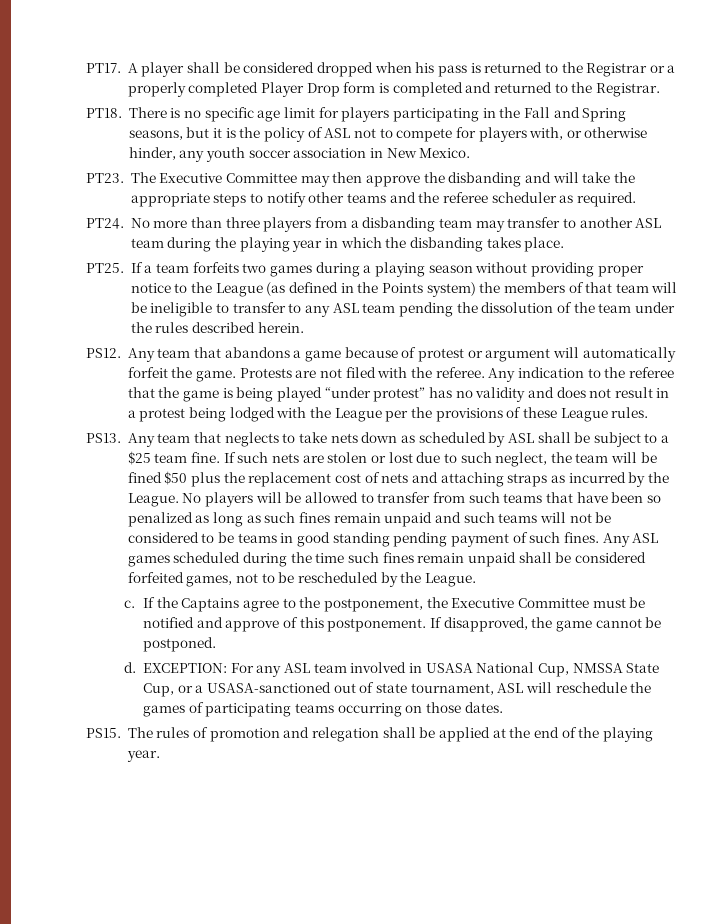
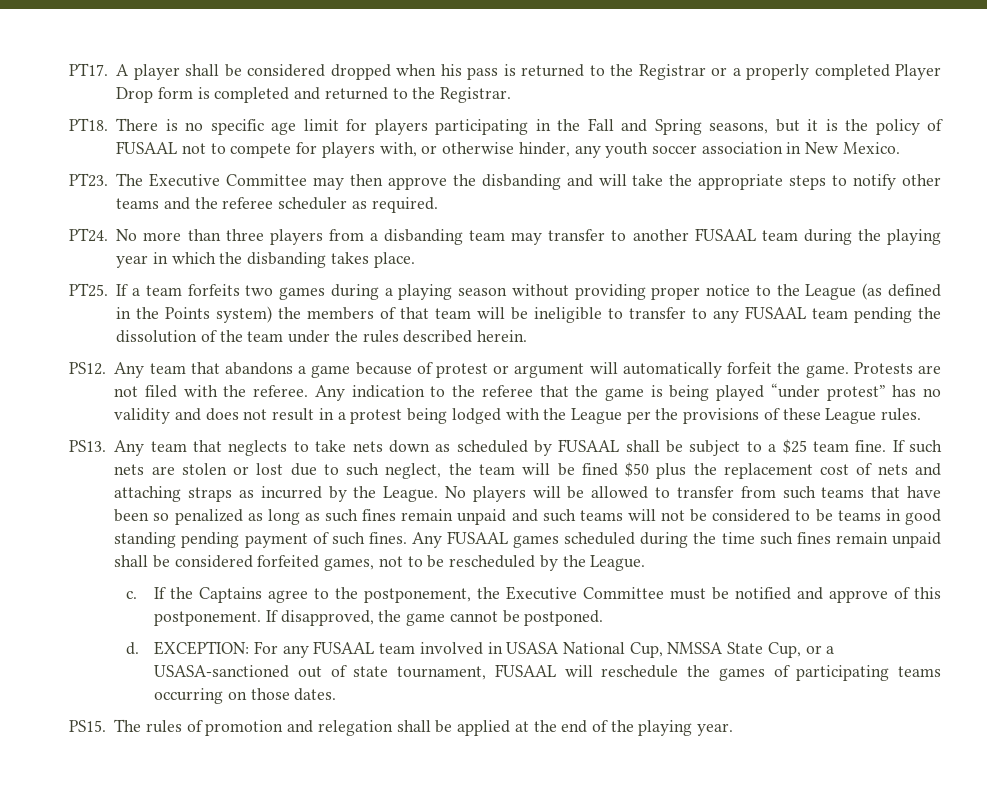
- There is no specific age limit for players participating in the Fall and Spring seasons, but it is the policy of ASL not to compete for players with, or otherwise hinder, any youth soccer association in New Mexico.
+ There is no specific age limit for players participating in the Fall and Spring seasons, but it is the policy of FUSAAL not to compete for players with, or otherwise hinder, any youth soccer association in New Mexico.
- No more than three players from a disbanding team may transfer to another ASL team during the playing year in which the disbanding takes place.
+ No more than three players from a disbanding team may transfer to another FUSAAL team during the playing year in which the disbanding takes place.
- If a team forfeits two games during a playing season without providing proper notice to the League (as defined in the Points system) the members of that team will be ineligible to transfer to any ASL team pending the dissolution of the team under the rules described herein.
+ If a team forfeits two games during a playing season without providing proper notice to the League (as defined in the Points system) the members of that team will be ineligible to transfer to any FUSAAL team pending the dissolution of the team under the rules described herein.
- Any team that neglects to take nets down as scheduled by ASL shall be subject to a $25 team fine.
+ Any team that neglects to take nets down as scheduled by FUSAAL shall be subject to a $25 team fine.
- Any ASL games scheduled during the time such fines remain unpaid shall be considered forfeited games, not to be rescheduled by the League.
+ Any FUSAAL games scheduled during the time such fines remain unpaid shall be considered forfeited games, not to be rescheduled by the League.
- EXCEPTION: For any ASL team involved in USASA National Cup, NMSSA State Cup, or a USASA-sanctioned out of state tournament, ASL will reschedule the games of participating teams occurring on those dates.
+ EXCEPTION: For any FUSAAL team involved in USASA National Cup, NMSSA State Cup, or a USASA-sanctioned out of state tournament, FUSAAL will reschedule the games of participating teams occurring on those dates.

